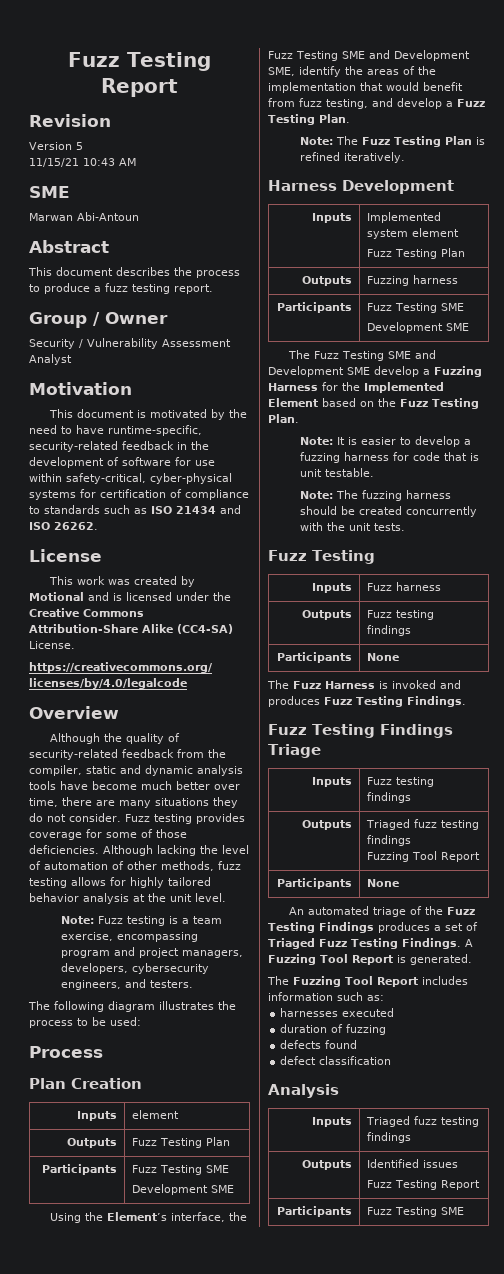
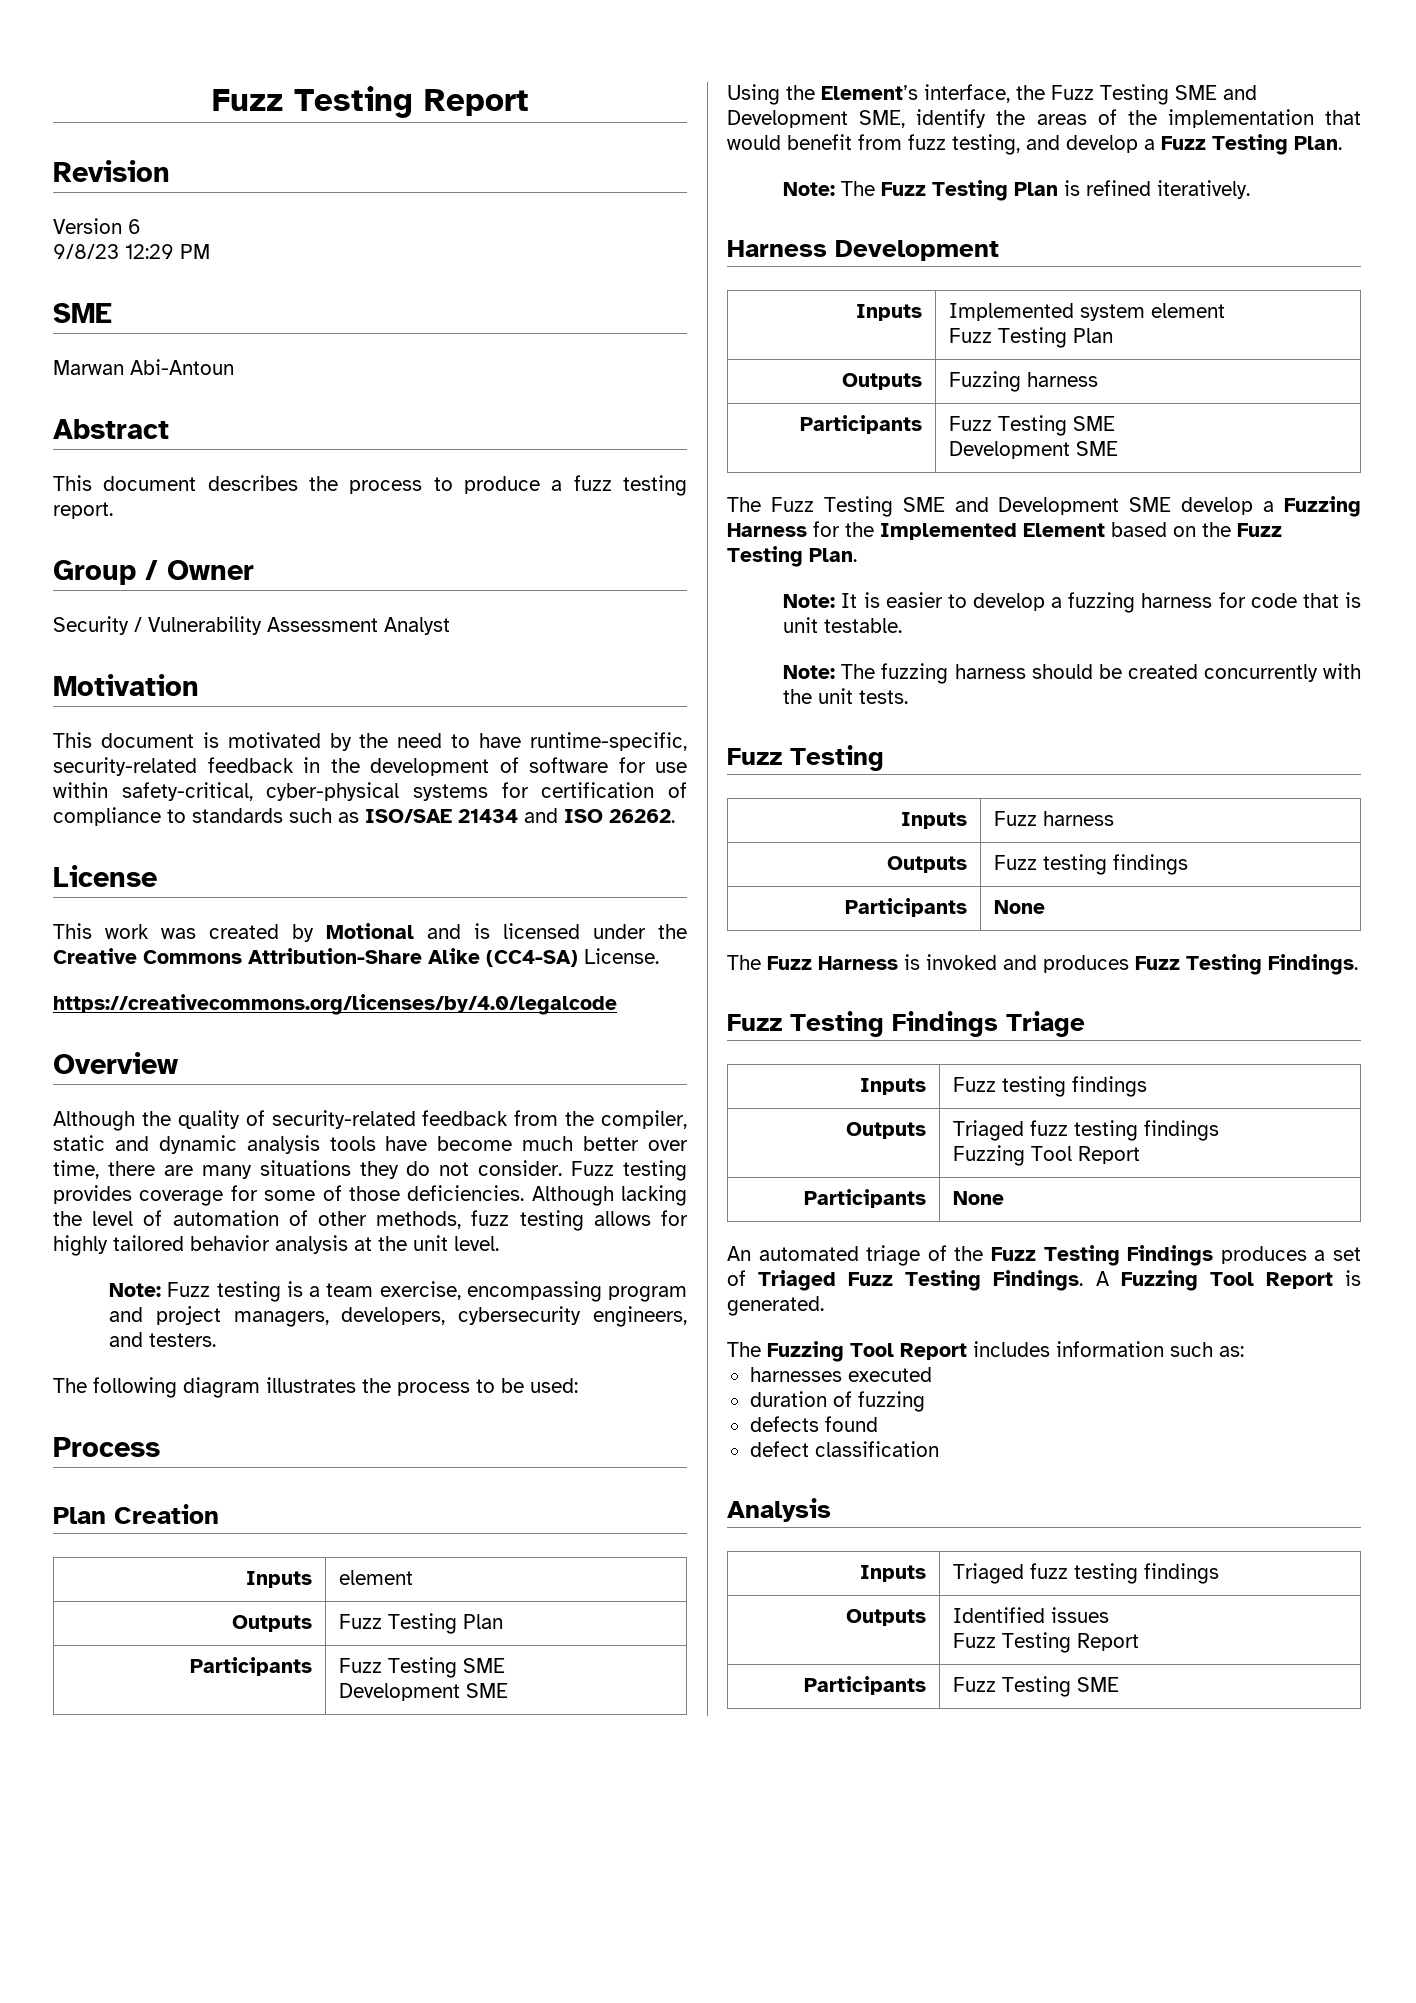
- Version 5
- 11/15/21 10:43 AM
+ Version 6
+ 9/8/23 12:29 PM
- This document is motivated by the need to have runtime-specific, security-related feedback in the development of software for use within safety-critical, cyber-physical systems for certification of compliance to standards such as ISO 21434 and ISO 26262.
+ This document is motivated by the need to have runtime-specific, security-related feedback in the development of software for use within safety-critical, cyber-physical systems for certification of compliance to standards such as ISO/SAE 21434 and ISO 26262.

